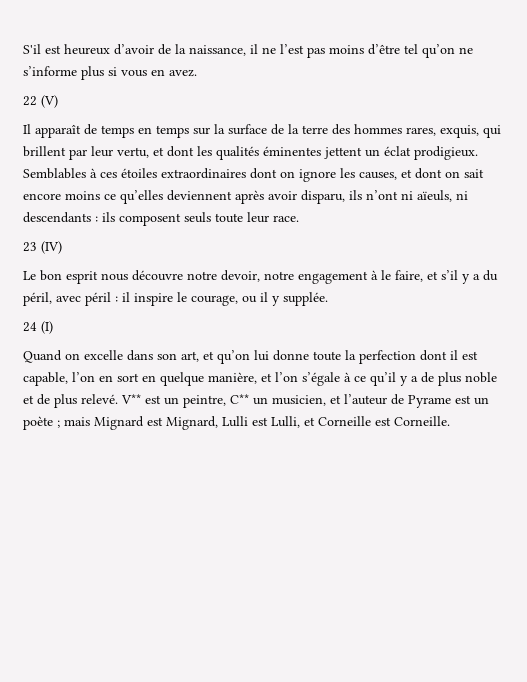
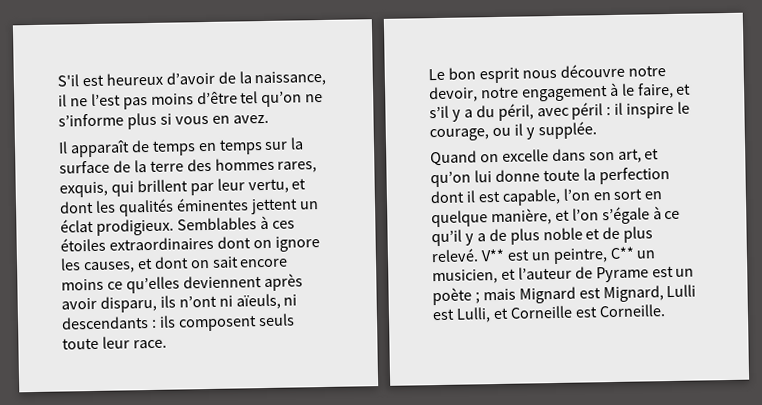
- 22 (V)
- 23 (IV)
- 24 (I)

